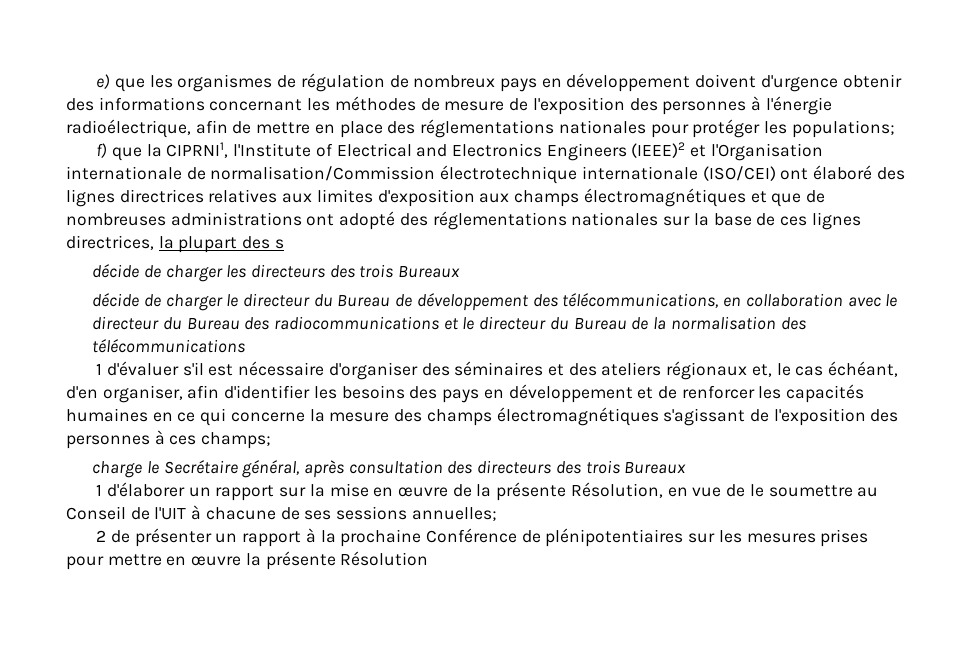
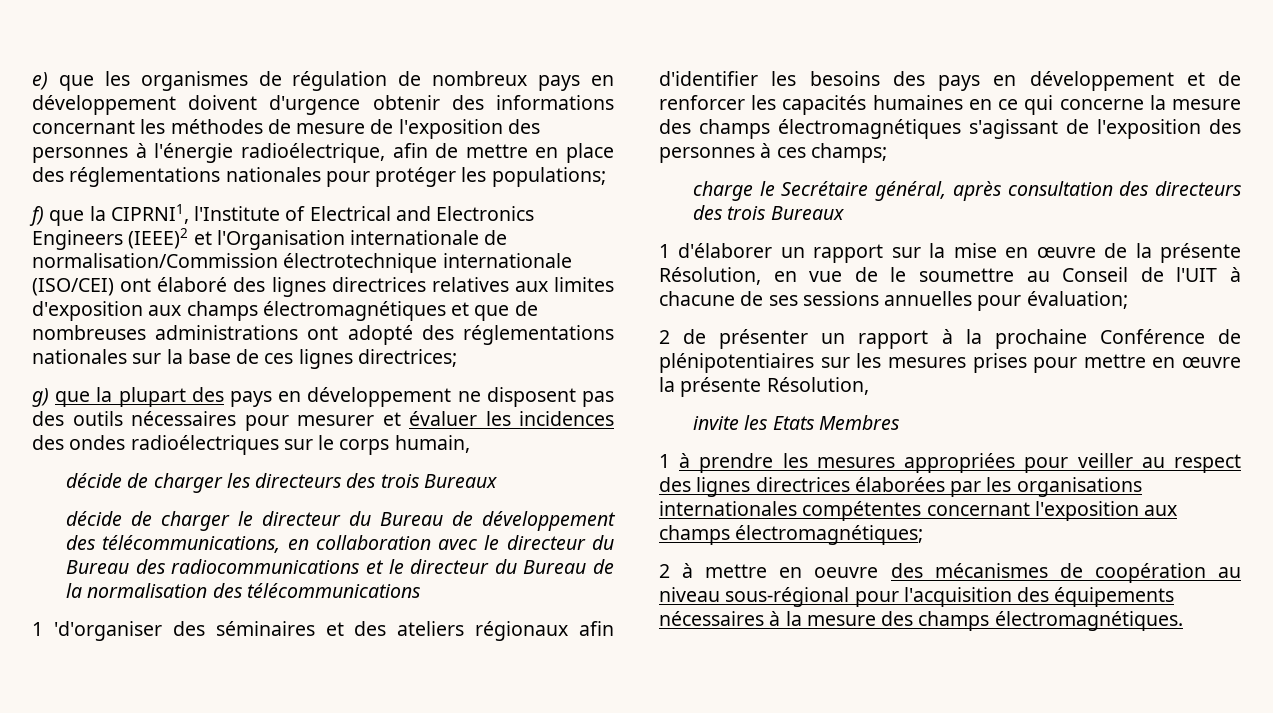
- f) que la CIPRNI1, l'Institute of Electrical and Electronics Engineers (IEEE)2 et l'Organisation internationale de normalisation/Commission électrotechnique internationale (ISO/CEI) ont élaboré des lignes directrices relatives aux limites d'exposition aux champs électromagnétiques et que de nombreuses administrations ont adopté des réglementations nationales sur la base de ces lignes directrices, la plupart des s
+ f) que la CIPRNI1, l'Institute of Electrical and Electronics Engineers (IEEE)2 et l'Organisation internationale de normalisation/Commission électrotechnique internationale (ISO/CEI) ont élaboré des lignes directrices relatives aux limites d'exposition aux champs électromagnétiques et que de nombreuses administrations ont adopté des réglementations nationales sur la base de ces lignes directrices;
+ g) que la plupart des pays en développement ne disposent pas des outils nécessaires pour mesurer et évaluer les incidences des ondes radioélectriques sur le corps humain,
- 1 d'évaluer s'il est nécessaire d'organiser des séminaires et des ateliers régionaux et, le cas échéant, d'en organiser, afin d'identifier les besoins des pays en développement et de renforcer les capacités humaines en ce qui concerne la mesure des champs électromagnétiques s'agissant de l'exposition des personnes à ces champs;
+ 1 'd'organiser des séminaires et des ateliers régionaux afin d'identifier les besoins des pays en développement et de renforcer les capacités humaines en ce qui concerne la mesure des champs électromagnétiques s'agissant de l'exposition des personnes à ces champs;
- 1 d'élaborer un rapport sur la mise en œuvre de la présente Résolution, en vue de le soumettre au Conseil de l'UIT à chacune de ses sessions annuelles;
+ 1 d'élaborer un rapport sur la mise en œuvre de la présente Résolution, en vue de le soumettre au Conseil de l'UIT à chacune de ses sessions annuelles pour évaluation;
- 2 de présenter un rapport à la prochaine Conférence de plénipotentiaires sur les mesures prises pour mettre en œuvre la présente Résolution
+ 2 de présenter un rapport à la prochaine Conférence de plénipotentiaires sur les mesures prises pour mettre en œuvre la présente Résolution,
+ invite les Etats Membres
+ 1 à prendre les mesures appropriées pour veiller au respect des lignes directrices élaborées par les organisations internationales compétentes concernant l'exposition aux champs électromagnétiques;
+ 2 à mettre en oeuvre des mécanismes de coopération au niveau sous-régional pour l'acquisition des équipements nécessaires à la mesure des champs électromagnétiques.

